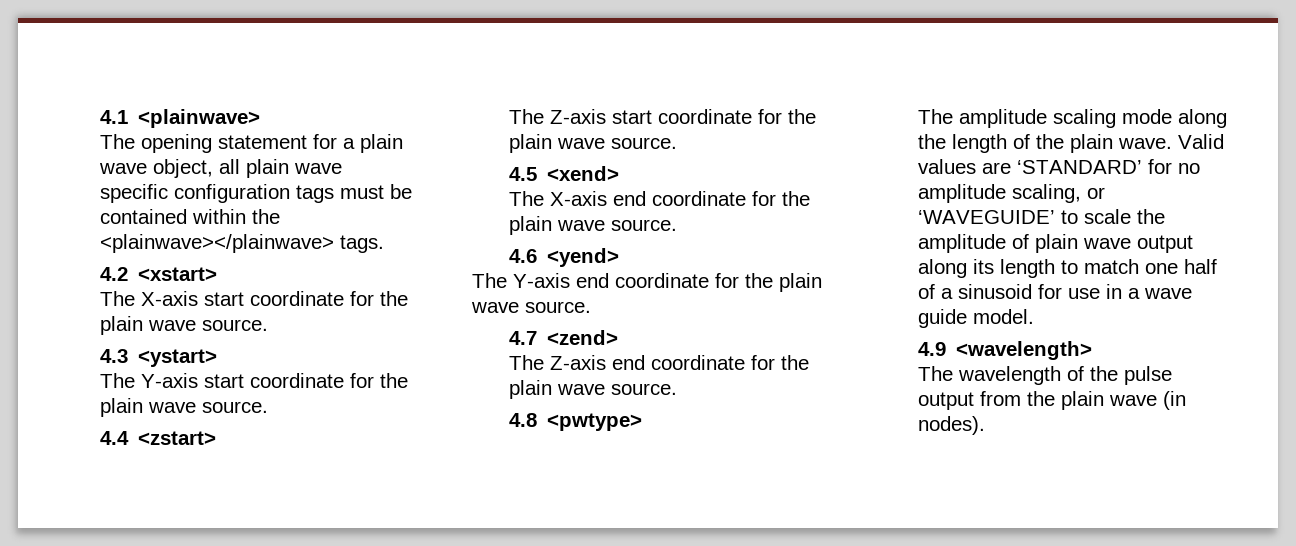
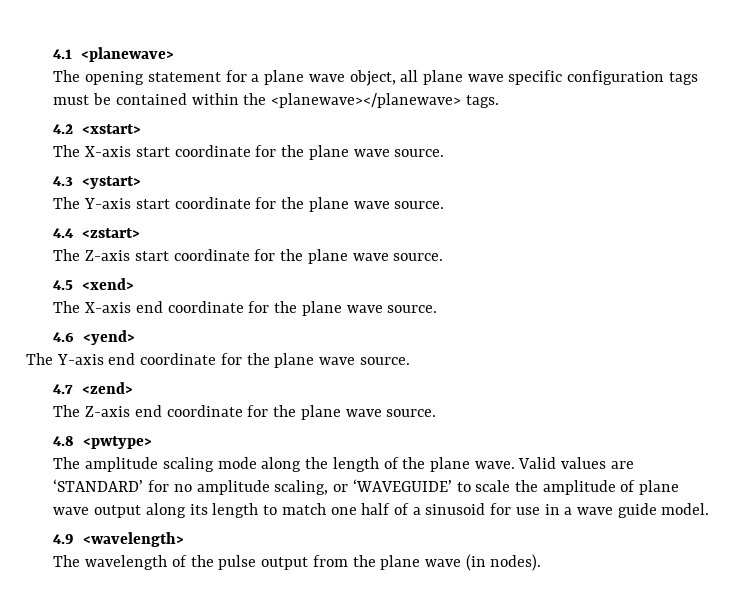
- 4.1 <plainwave>
+ 4.1 <planewave>
- The opening statement for a plain wave object, all plain wave specific configuration tags must be contained within the <plainwave></plainwave> tags.
+ The opening statement for a plane wave object, all plane wave specific configuration tags must be contained within the <planewave></planewave> tags.
- The X-axis start coordinate for the plain wave source.
+ The X-axis start coordinate for the plane wave source.
- The Y-axis start coordinate for the plain wave source.
+ The Y-axis start coordinate for the plane wave source.
- The Z-axis start coordinate for the plain wave source.
+ The Z-axis start coordinate for the plane wave source.
- The X-axis end coordinate for the plain wave source.
+ The X-axis end coordinate for the plane wave source.
- The Y-axis end coordinate for the plain wave source.
+ The Y-axis end coordinate for the plane wave source.
- The Z-axis end coordinate for the plain wave source.
+ The Z-axis end coordinate for the plane wave source.
- The amplitude scaling mode along the length of the plain wave.
+ The amplitude scaling mode along the length of the plane wave.
- Valid values are ‘STANDARD’ for no amplitude scaling, or ‘WAVEGUIDE’ to scale the amplitude of plain wave output along its length to match one half of a sinusoid for use in a wave guide model.
+ Valid values are ‘STANDARD’ for no amplitude scaling, or ‘WAVEGUIDE’ to scale the amplitude of plane wave output along its length to match one half of a sinusoid for use in a wave guide model.
- The wavelength of the pulse output from the plain wave (in nodes).
+ The wavelength of the pulse output from the plane wave (in nodes).

